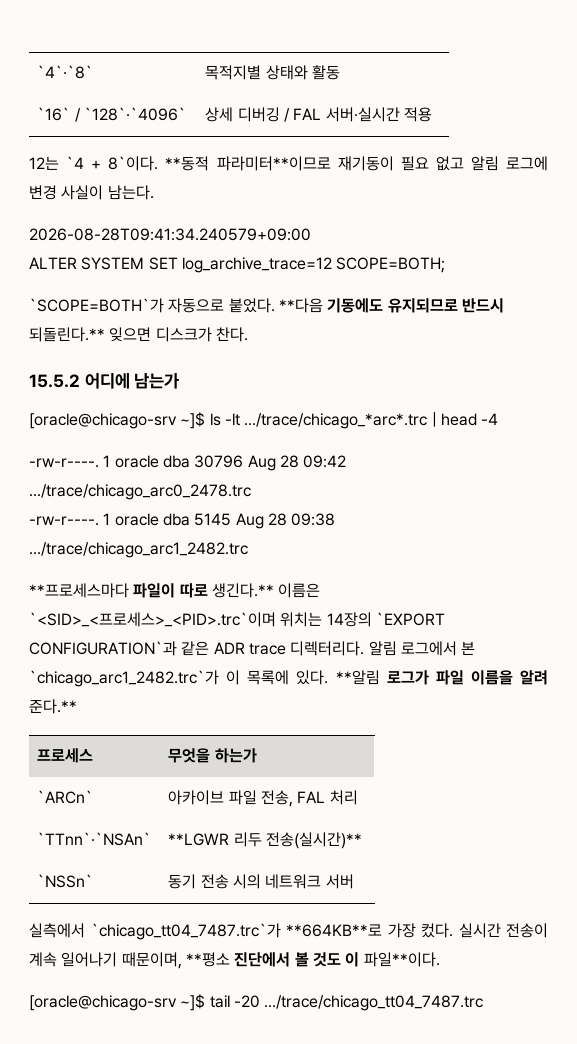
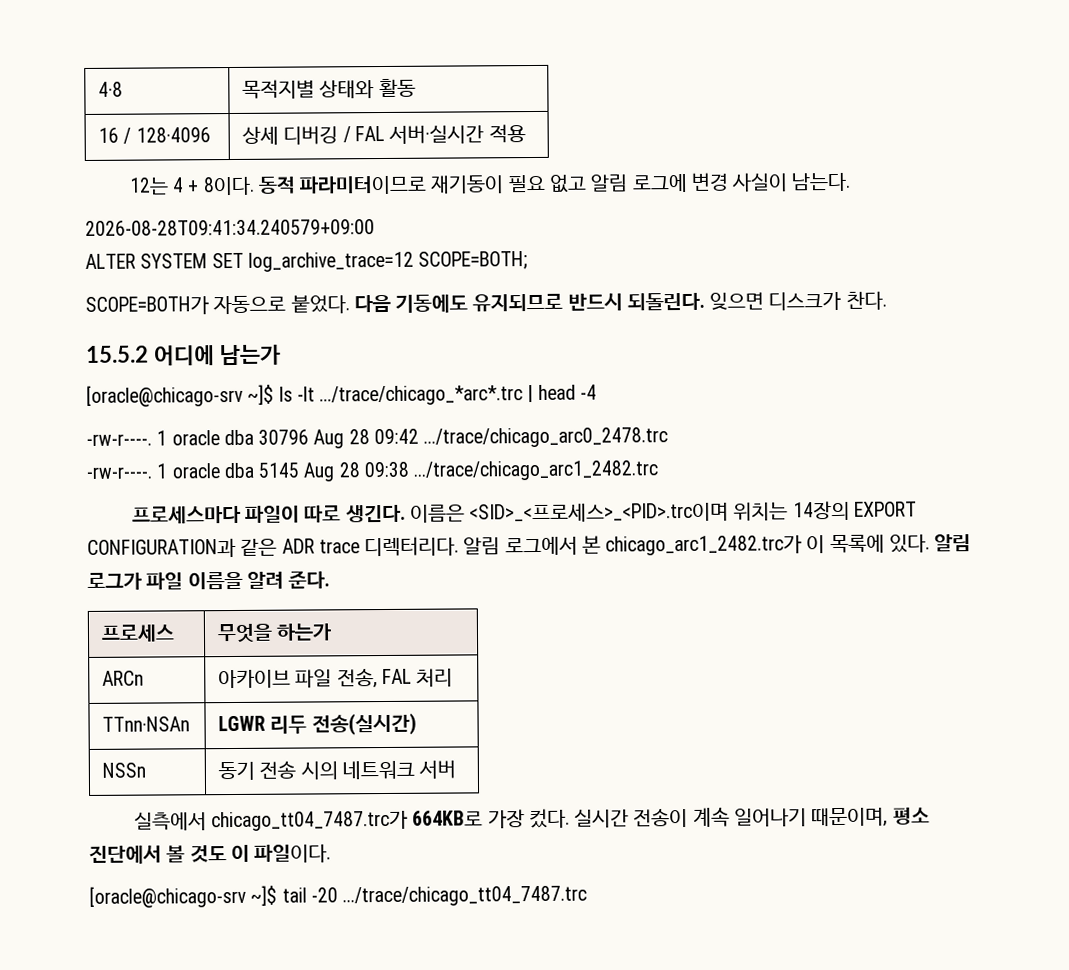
- `4`·`8` | 목적지별 상태와 활동
+ 4·8 | 목적지별 상태와 활동
- `16` / `128`·`4096` | 상세 디버깅 / FAL 서버·실시간 적용
+ 16 / 128·4096 | 상세 디버깅 / FAL 서버·실시간 적용
- 12는 `4 + 8`이다. **동적 파라미터**이므로 재기동이 필요 없고 알림 로그에 변경 사실이 남는다.
+ 12는 4 + 8이다. 동적 파라미터이므로 재기동이 필요 없고 알림 로그에 변경 사실이 남는다.
- `SCOPE=BOTH`가 자동으로 붙었다.
+ SCOPE=BOTH가 자동으로 붙었다.
- **다음 기동에도 유지되므로 반드시 되돌린다.** 잊으면 디스크가 찬다.
+ 다음 기동에도 유지되므로 반드시 되돌린다. 잊으면 디스크가 찬다.
- **프로세스마다 파일이 따로 생긴다.** 이름은 `<SID>_<프로세스>_<PID>.trc`이며 위치는 14장의 `EXPORT CONFIGURATION`과 같은 ADR trace 디렉터리다.
+ 프로세스마다 파일이 따로 생긴다. 이름은 <SID>_<프로세스>_<PID>.trc이며 위치는 14장의 EXPORT CONFIGURATION과 같은 ADR trace 디렉터리다.
- 알림 로그에서 본 `chicago_arc1_2482.trc`가 이 목록에 있다.
+ 알림 로그에서 본 chicago_arc1_2482.trc가 이 목록에 있다.
- **알림 로그가 파일 이름을 알려 준다.**
+ 알림 로그가 파일 이름을 알려 준다.
- `ARCn` | 아카이브 파일 전송, FAL 처리
+ ARCn | 아카이브 파일 전송, FAL 처리
- `TTnn`·`NSAn` | **LGWR 리두 전송(실시간)**
- `NSSn` | 동기 전송 시의 네트워크 서버
+ TTnn·NSAn | LGWR 리두 전송(실시간)
+ NSSn | 동기 전송 시의 네트워크 서버
- 실측에서 `chicago_tt04_7487.trc`가 **664KB**로 가장 컸다.
+ 실측에서 chicago_tt04_7487.trc가 664KB로 가장 컸다.
- 실시간 전송이 계속 일어나기 때문이며, **평소 진단에서 볼 것도 이 파일**이다.
+ 실시간 전송이 계속 일어나기 때문이며, 평소 진단에서 볼 것도 이 파일이다.

